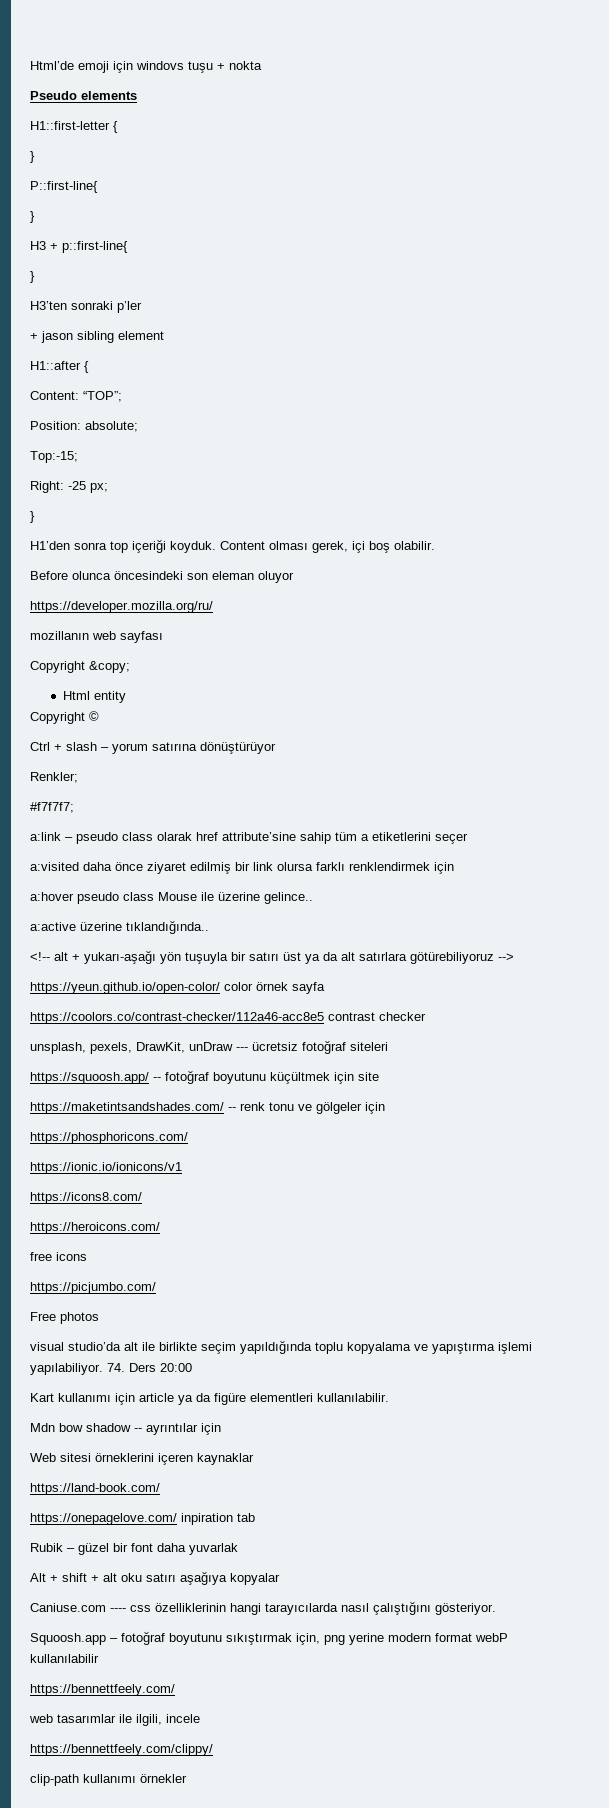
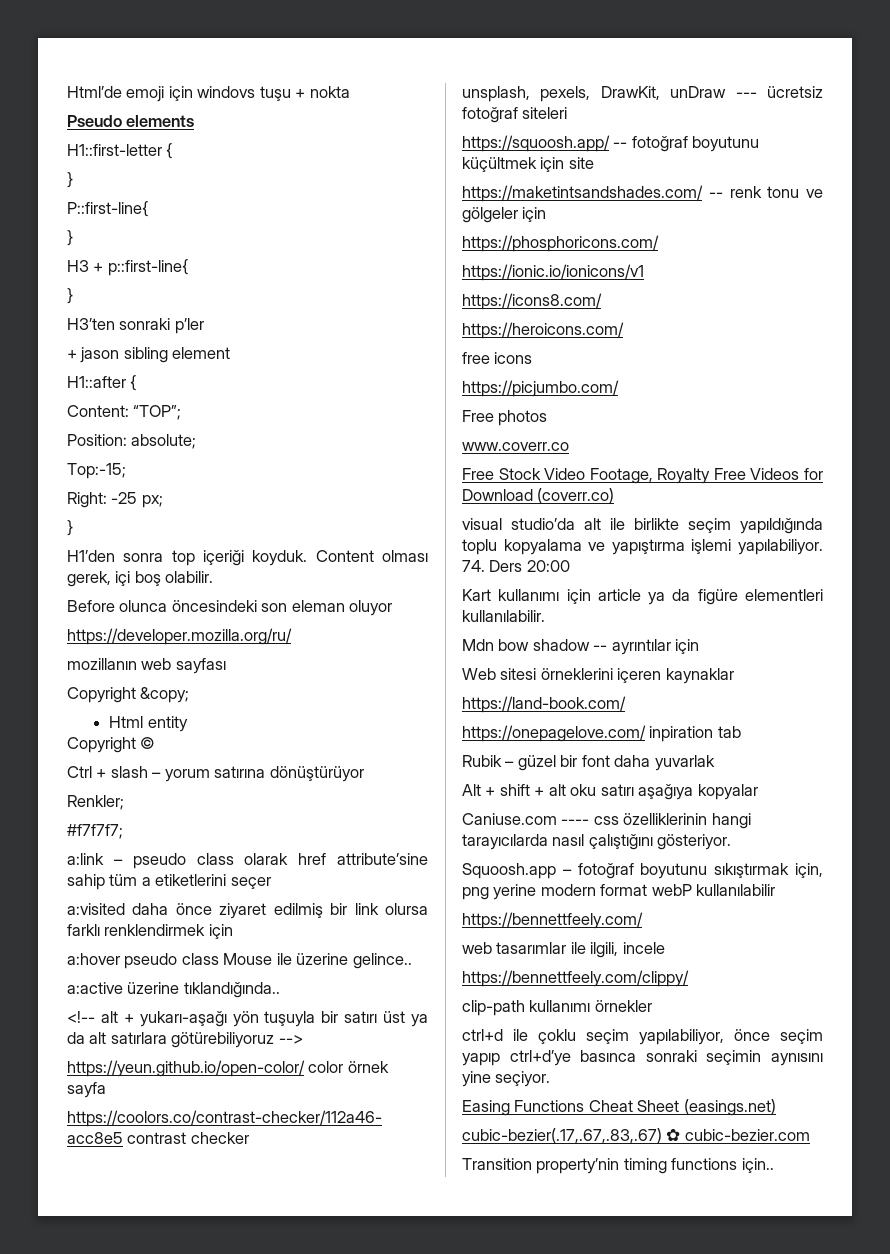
+ www.coverr.co
+ Free Stock Video Footage, Royalty Free Videos for Download (coverr.co)
+ ctrl+d ile çoklu seçim yapılabiliyor, önce seçim yapıp ctrl+d’ye basınca sonraki seçimin aynısını yine seçiyor.
+ Easing Functions Cheat Sheet (easings.net)
+ cubic-bezier(.17,.67,.83,.67) ✿ cubic-bezier.com
+ Transition property’nin timing functions için..

